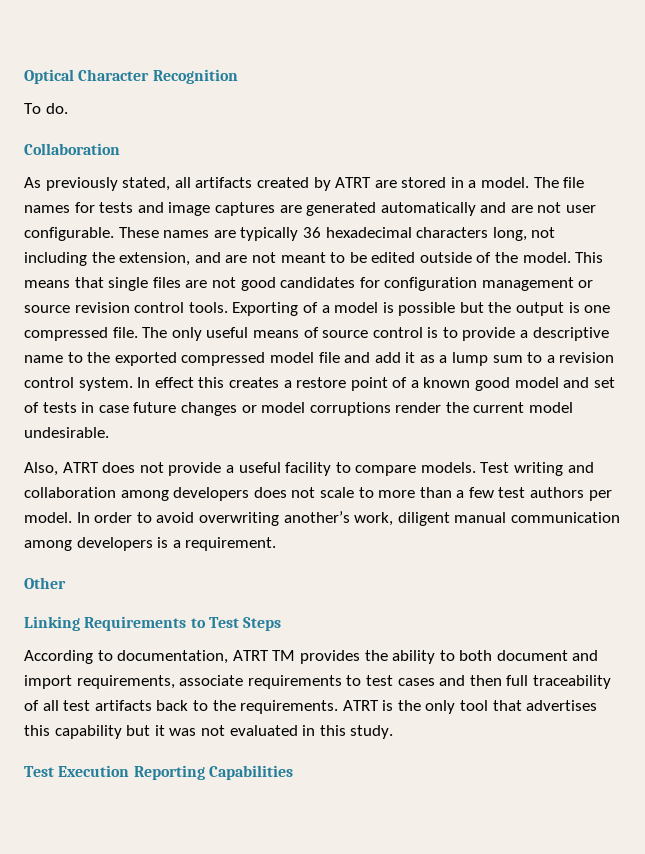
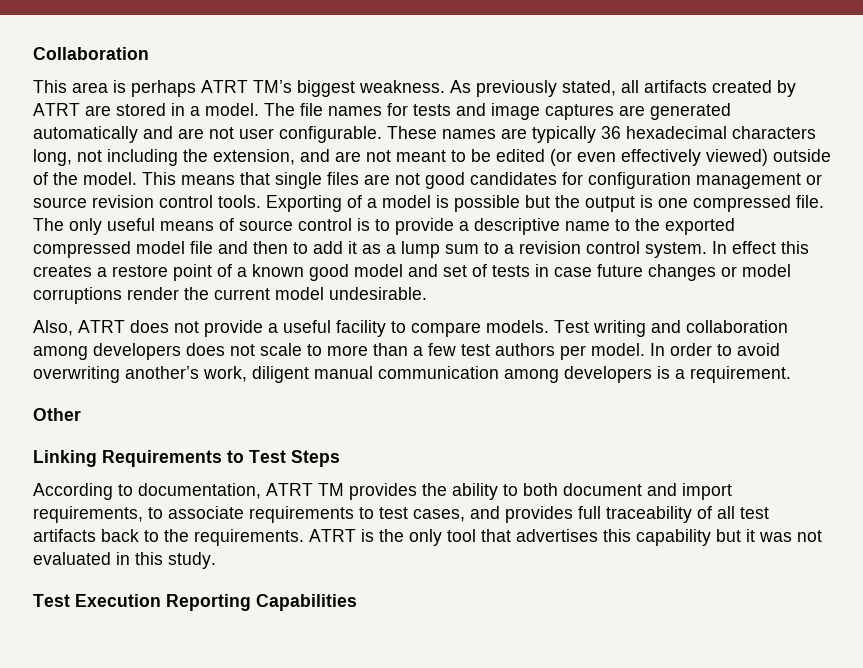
- Optical Character Recognition
- To do.
  Collaboration
- As previously stated, all artifacts created by ATRT are stored in a model.
+ This area is perhaps ATRT TM’s biggest weakness. As previously stated, all artifacts created by ATRT are stored in a model.
- These names are typically 36 hexadecimal characters long, not including the extension, and are not meant to be edited outside of the model.
+ These names are typically 36 hexadecimal characters long, not including the extension, and are not meant to be edited (or even effectively viewed) outside of the model.
- The only useful means of source control is to provide a descriptive name to the exported compressed model file and add it as a lump sum to a revision control system.
+ The only useful means of source control is to provide a descriptive name to the exported compressed model file and then to add it as a lump sum to a revision control system.
- According to documentation, ATRT TM provides the ability to both document and import requirements, associate requirements to test cases and then full traceability of all test artifacts back to the requirements.
+ According to documentation, ATRT TM provides the ability to both document and import requirements, to associate requirements to test cases, and provides full traceability of all test artifacts back to the requirements.

